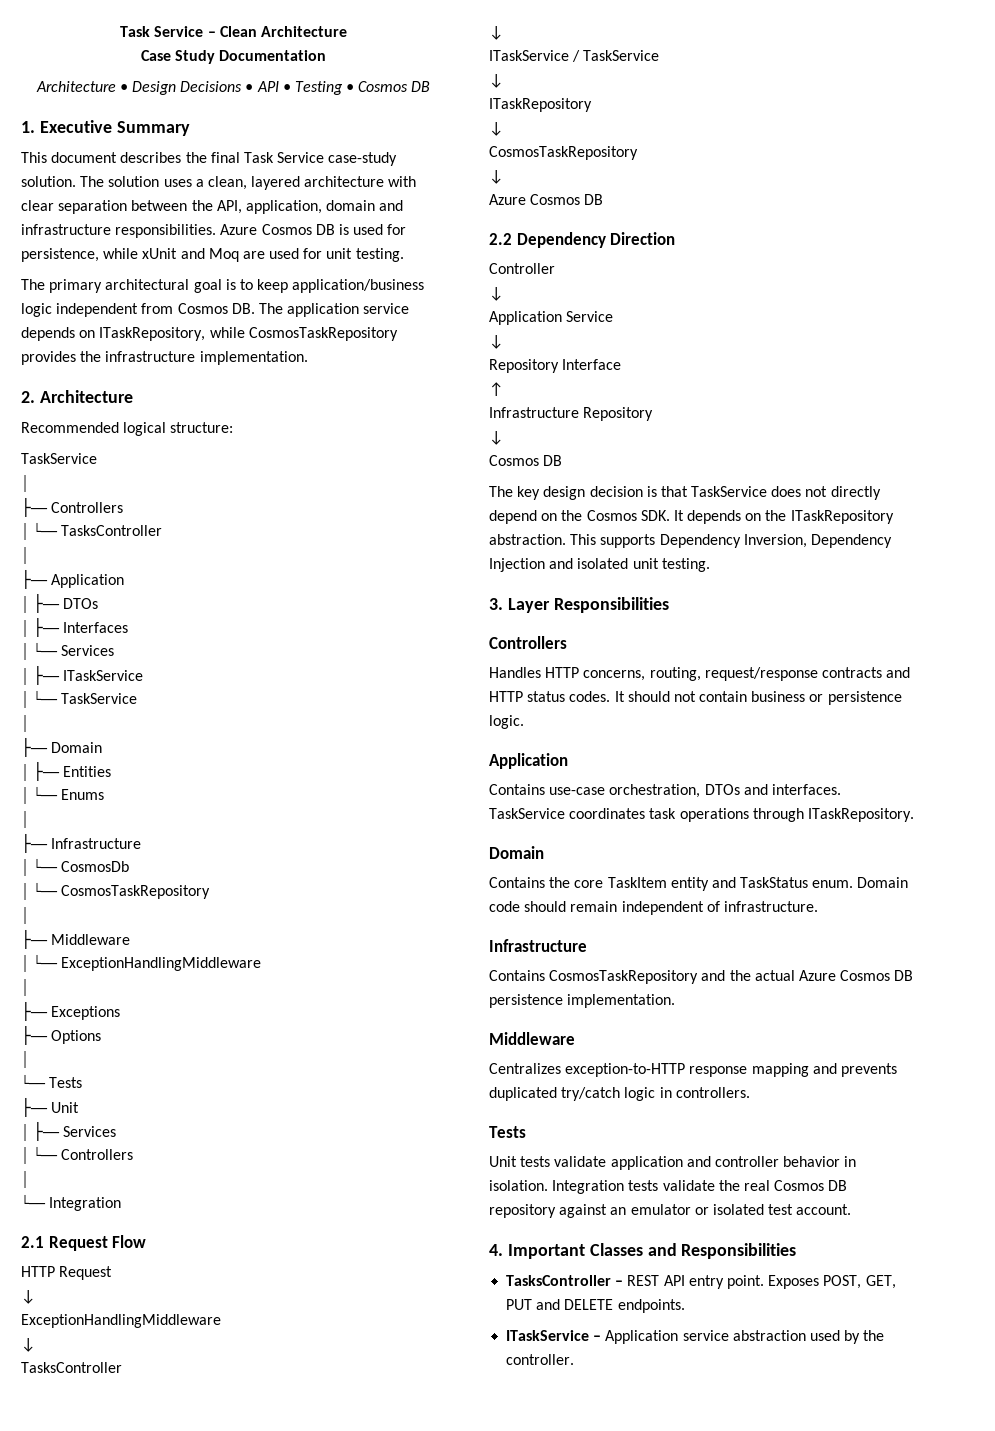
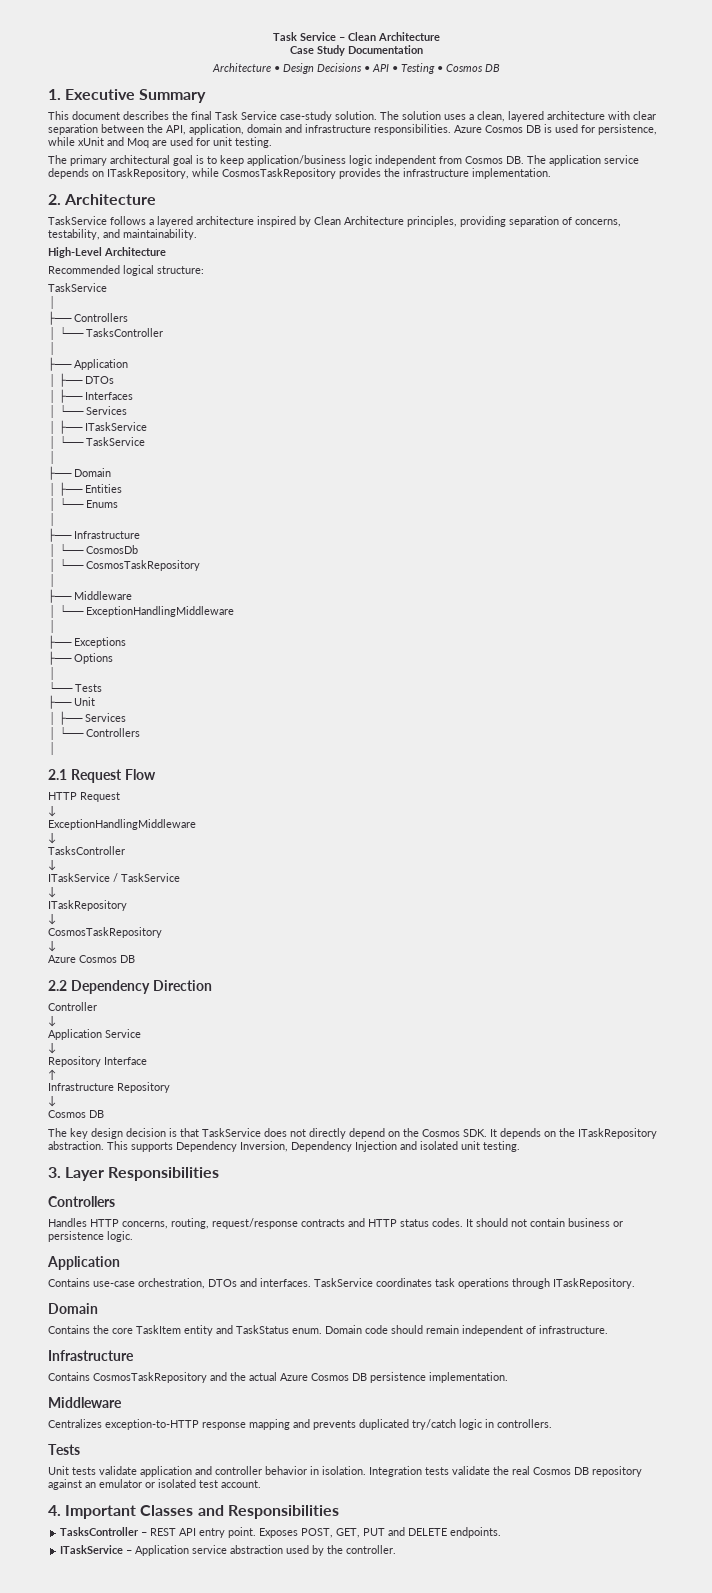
+ TaskService follows a layered architecture inspired by Clean Architecture principles, providing separation of concerns, testability, and maintainability.
+ High-Level Architecture
- └── Integration

